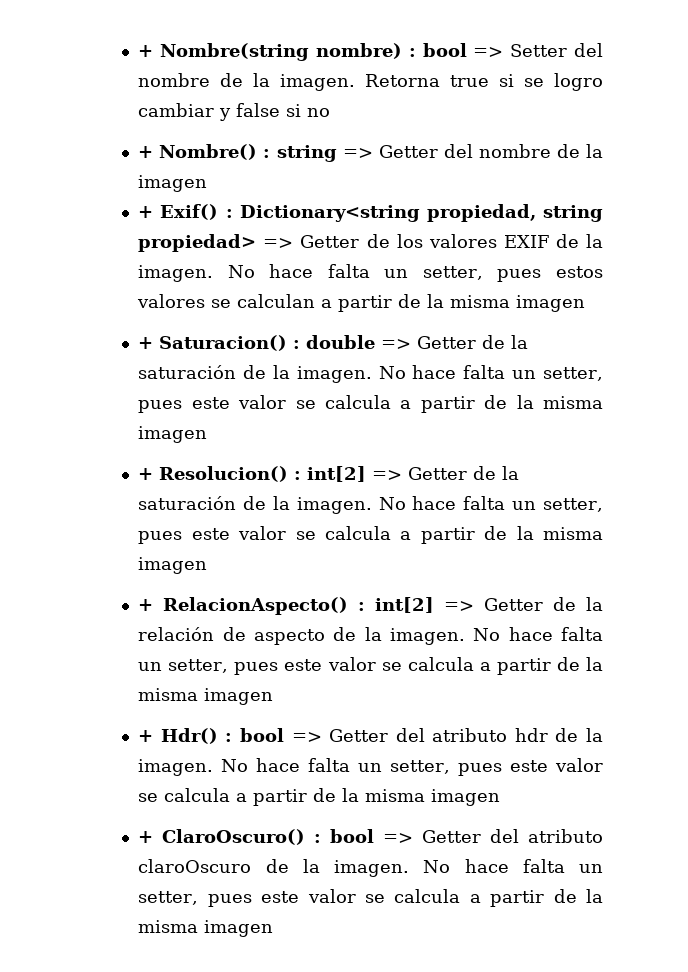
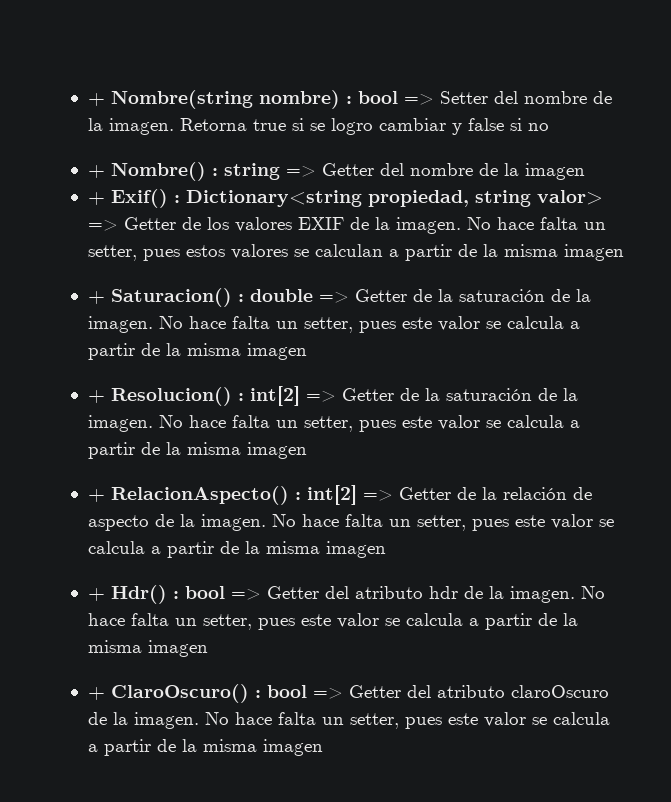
- + Exif() : Dictionary<string propiedad, string propiedad> => Getter de los valores EXIF de la imagen.
+ + Exif() : Dictionary<string propiedad, string valor> => Getter de los valores EXIF de la imagen.

